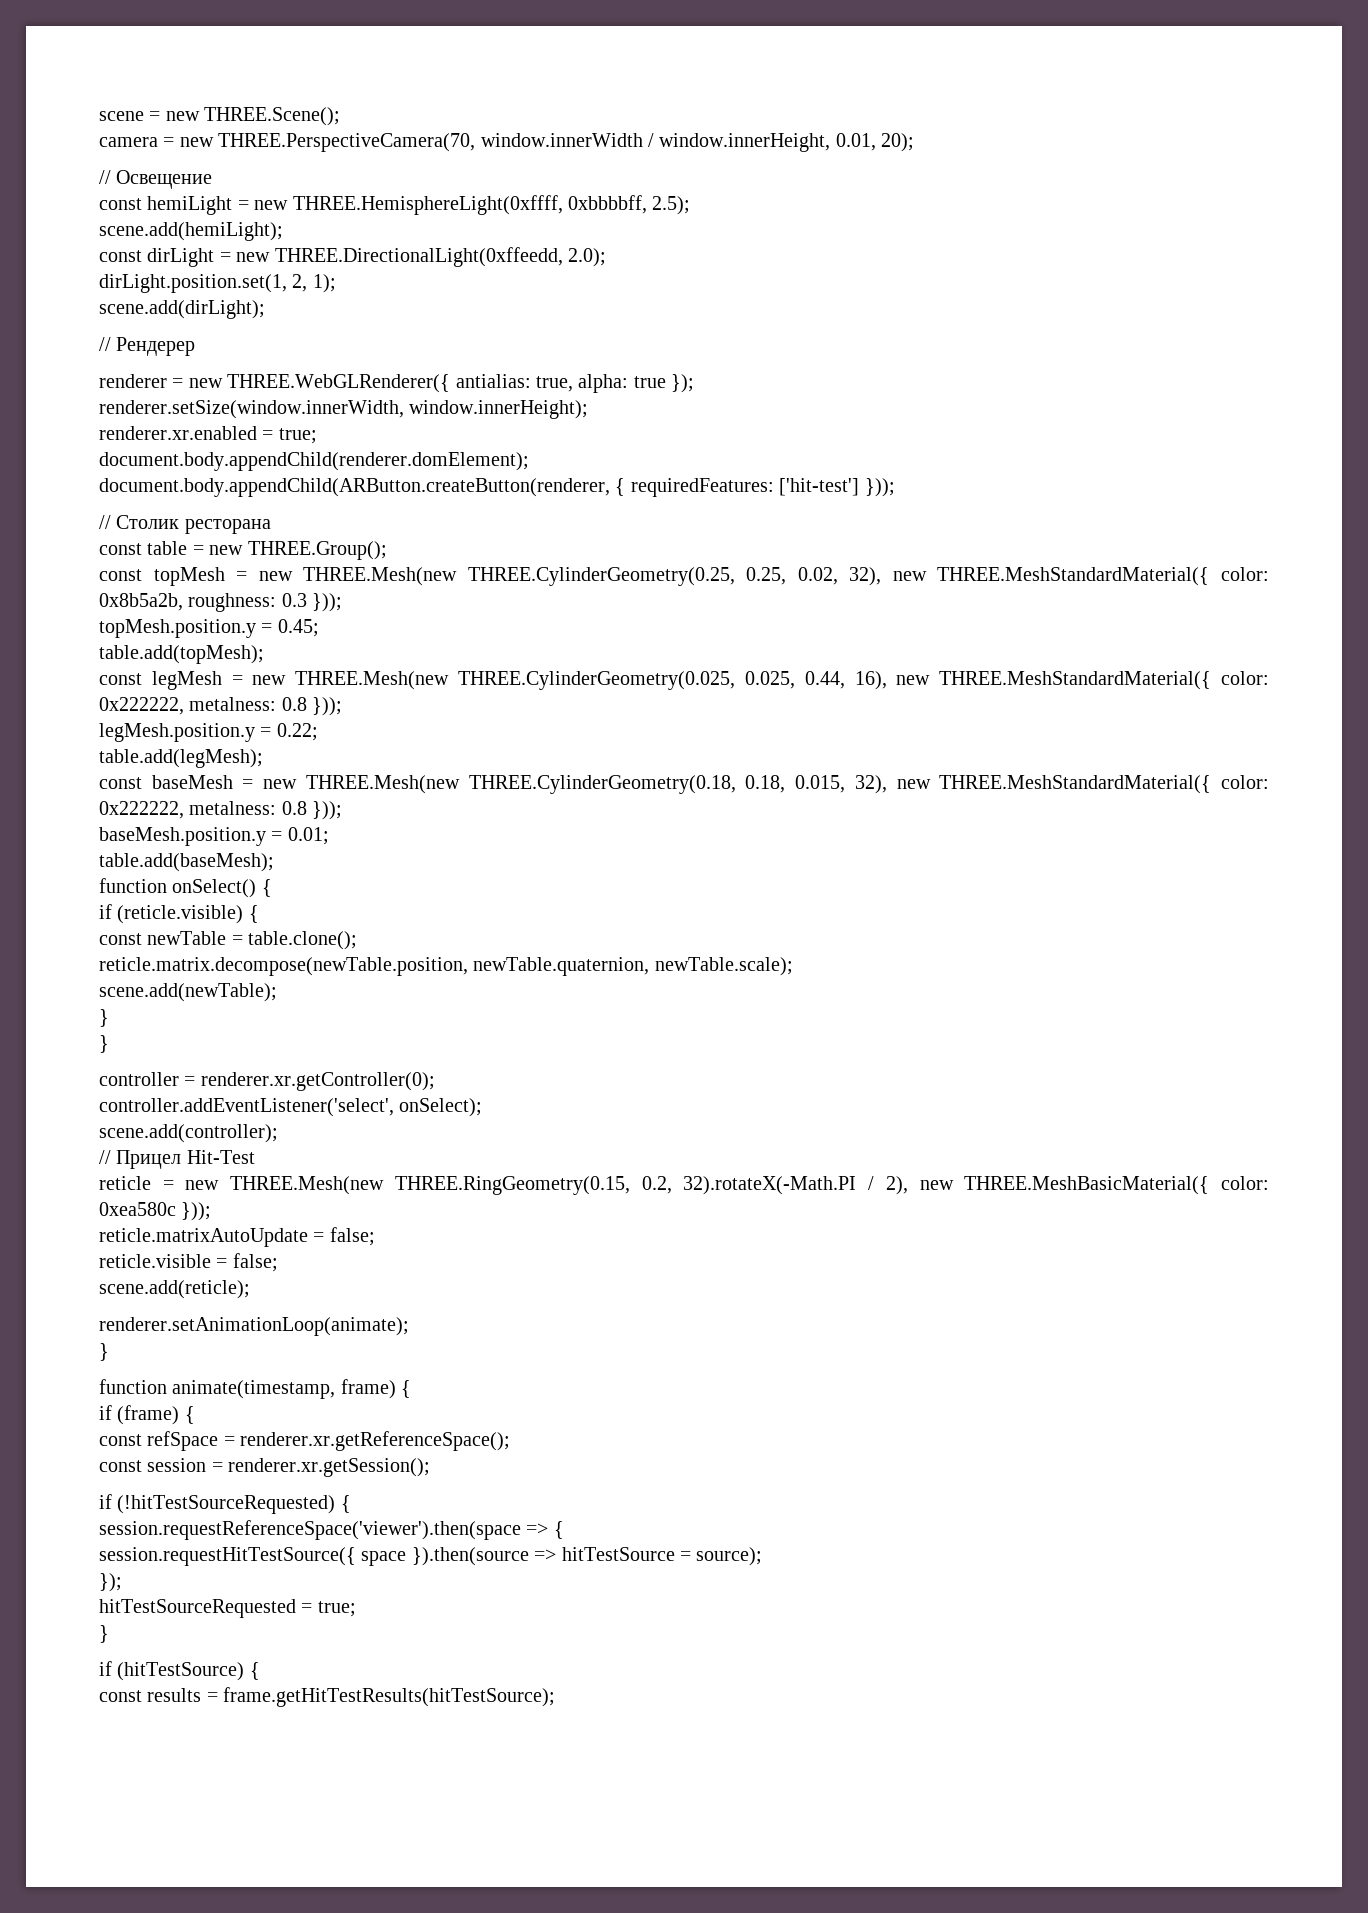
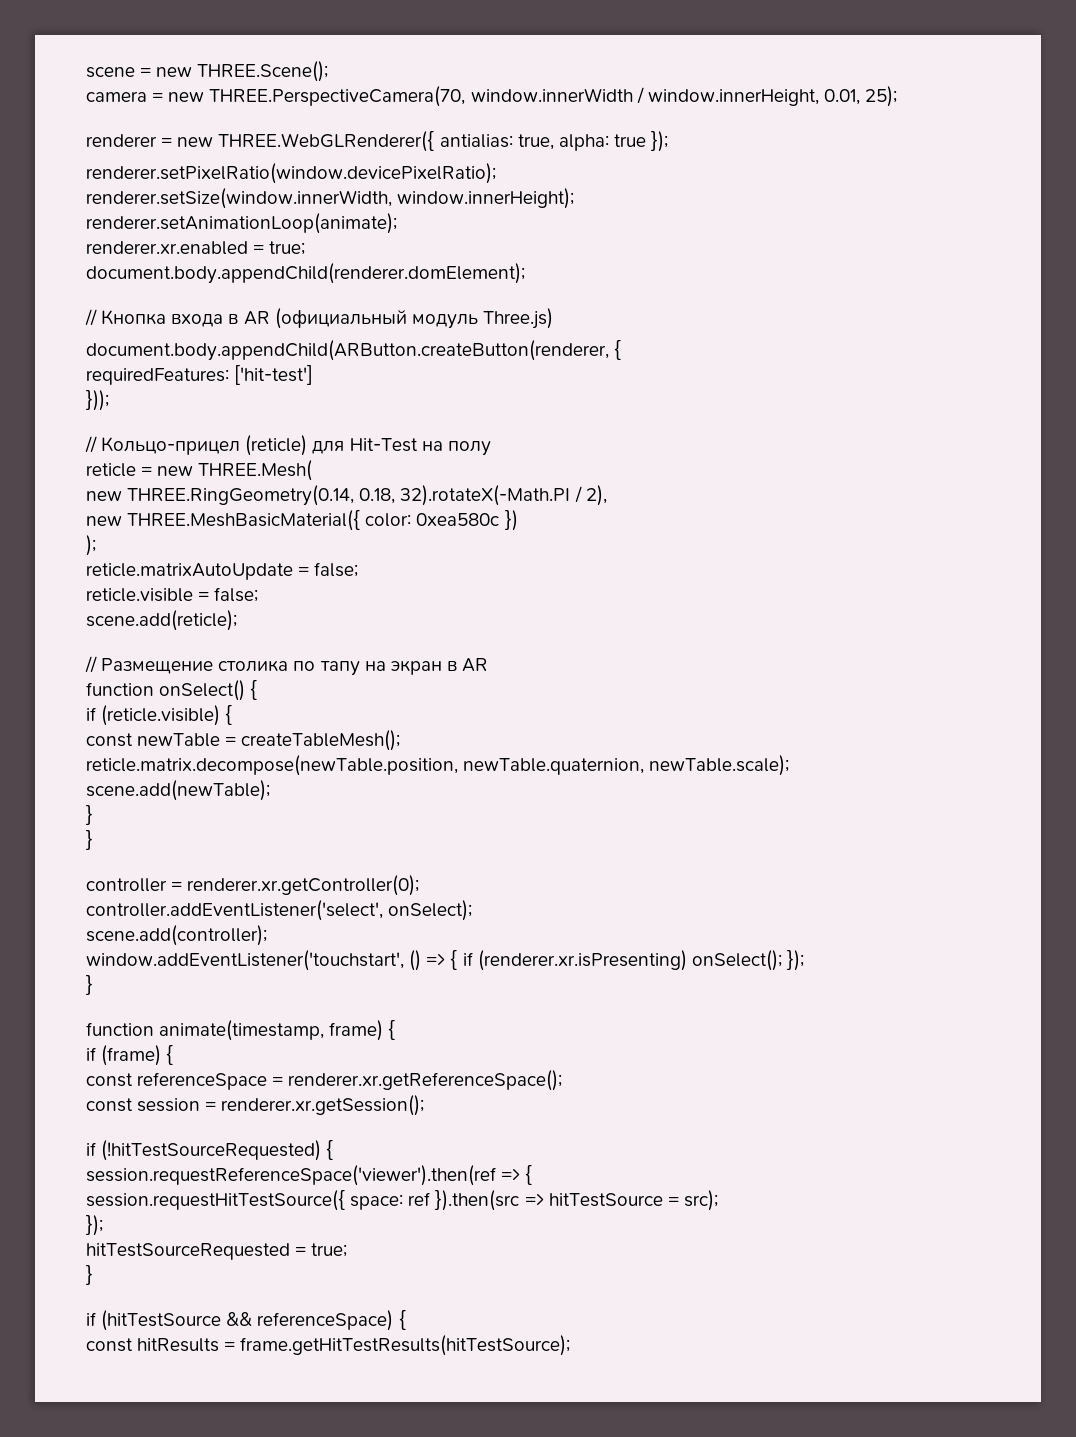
- camera = new THREE.PerspectiveCamera(70, window.innerWidth / window.innerHeight, 0.01, 20);
- // Освещение
- const hemiLight = new THREE.HemisphereLight(0xffff, 0xbbbbff, 2.5);
- scene.add(hemiLight);
- const dirLight = new THREE.DirectionalLight(0xffeedd, 2.0);
- dirLight.position.set(1, 2, 1);
- scene.add(dirLight);
- // Рендерер
+ camera = new THREE.PerspectiveCamera(70, window.innerWidth / window.innerHeight, 0.01, 25);
+ renderer.setPixelRatio(window.devicePixelRatio);
+ renderer.setAnimationLoop(animate);
+ // Кнопка входа в AR (официальный модуль Three.js)
- document.body.appendChild(ARButton.createButton(renderer, { requiredFeatures: ['hit-test'] }));
+ document.body.appendChild(ARButton.createButton(renderer, {
+ requiredFeatures: ['hit-test']
+ }));
- // Столик ресторана
- const table = new THREE.Group();
- const topMesh = new THREE.Mesh(new THREE.CylinderGeometry(0.25, 0.25, 0.02, 32), new THREE.MeshStandardMaterial({ color: 0x8b5a2b, roughness: 0.3 }));
- topMesh.position.y = 0.45;
- table.add(topMesh);
- const legMesh = new THREE.Mesh(new THREE.CylinderGeometry(0.025, 0.025, 0.44, 16), new THREE.MeshStandardMaterial({ color: 0x222222, metalness: 0.8 }));
- legMesh.position.y = 0.22;
- table.add(legMesh);
- const baseMesh = new THREE.Mesh(new THREE.CylinderGeometry(0.18, 0.18, 0.015, 32), new THREE.MeshStandardMaterial({ color: 0x222222, metalness: 0.8 }));
- baseMesh.position.y = 0.01;
- table.add(baseMesh);
+ // Кольцо-прицел (reticle) для Hit-Test на полу
+ reticle = new THREE.Mesh(
+ new THREE.RingGeometry(0.14, 0.18, 32).rotateX(-Math.PI / 2),
+ new THREE.MeshBasicMaterial({ color: 0xea580c })
+ );
+ reticle.matrixAutoUpdate = false;
+ reticle.visible = false;
+ scene.add(reticle);
+ // Размещение столика по тапу на экран в AR
- const newTable = table.clone();
+ const newTable = createTableMesh();
- // Прицел Hit-Test
- reticle = new THREE.Mesh(new THREE.RingGeometry(0.15, 0.2, 32).rotateX(-Math.PI / 2), new THREE.MeshBasicMaterial({ color: 0xea580c }));
- reticle.matrixAutoUpdate = false;
- reticle.visible = false;
- scene.add(reticle);
- renderer.setAnimationLoop(animate);
+ window.addEventListener('touchstart', () => { if (renderer.xr.isPresenting) onSelect(); });
- const refSpace = renderer.xr.getReferenceSpace();
+ const referenceSpace = renderer.xr.getReferenceSpace();
- session.requestReferenceSpace('viewer').then(space => {
+ session.requestReferenceSpace('viewer').then(ref => {
- session.requestHitTestSource({ space }).then(source => hitTestSource = source);
+ session.requestHitTestSource({ space: ref }).then(src => hitTestSource = src);
- if (hitTestSource) {
- const results = frame.getHitTestResults(hitTestSource);
+ if (hitTestSource && referenceSpace) {
+ const hitResults = frame.getHitTestResults(hitTestSource);

